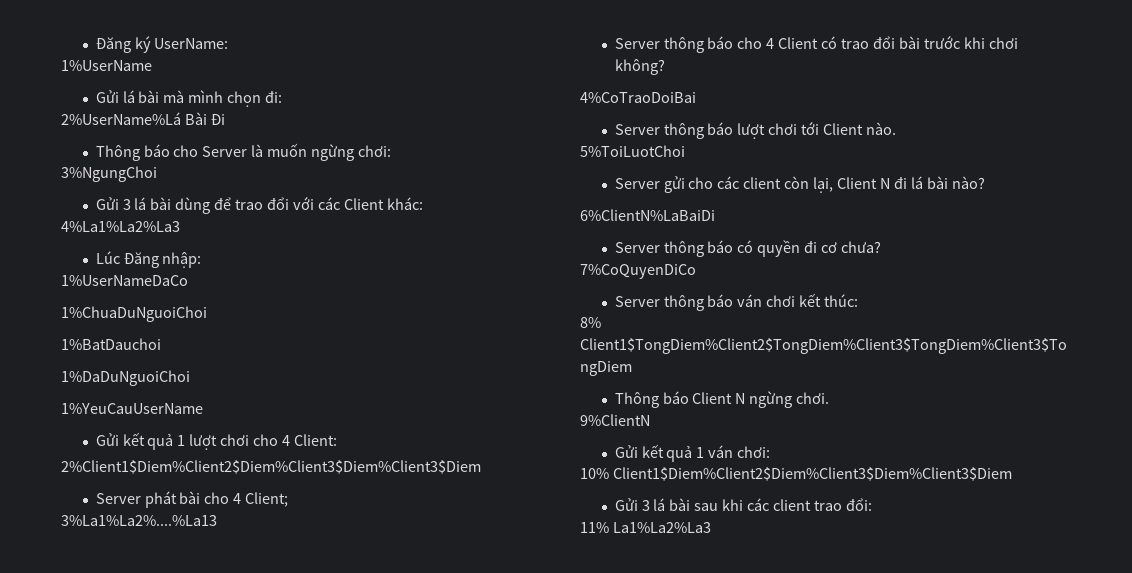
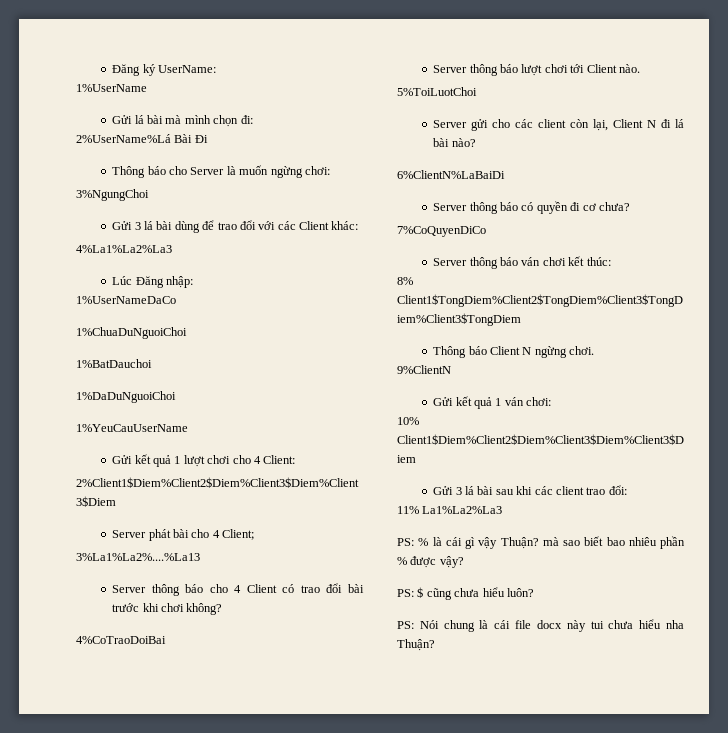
+ PS: % là cái gì vậy Thuận? mà sao biết bao nhiêu phần % được vậy?
+ PS: $ cũng chưa hiểu luôn?
+ PS: Nói chung là cái file docx này tui chưa hiểu nha Thuận?

